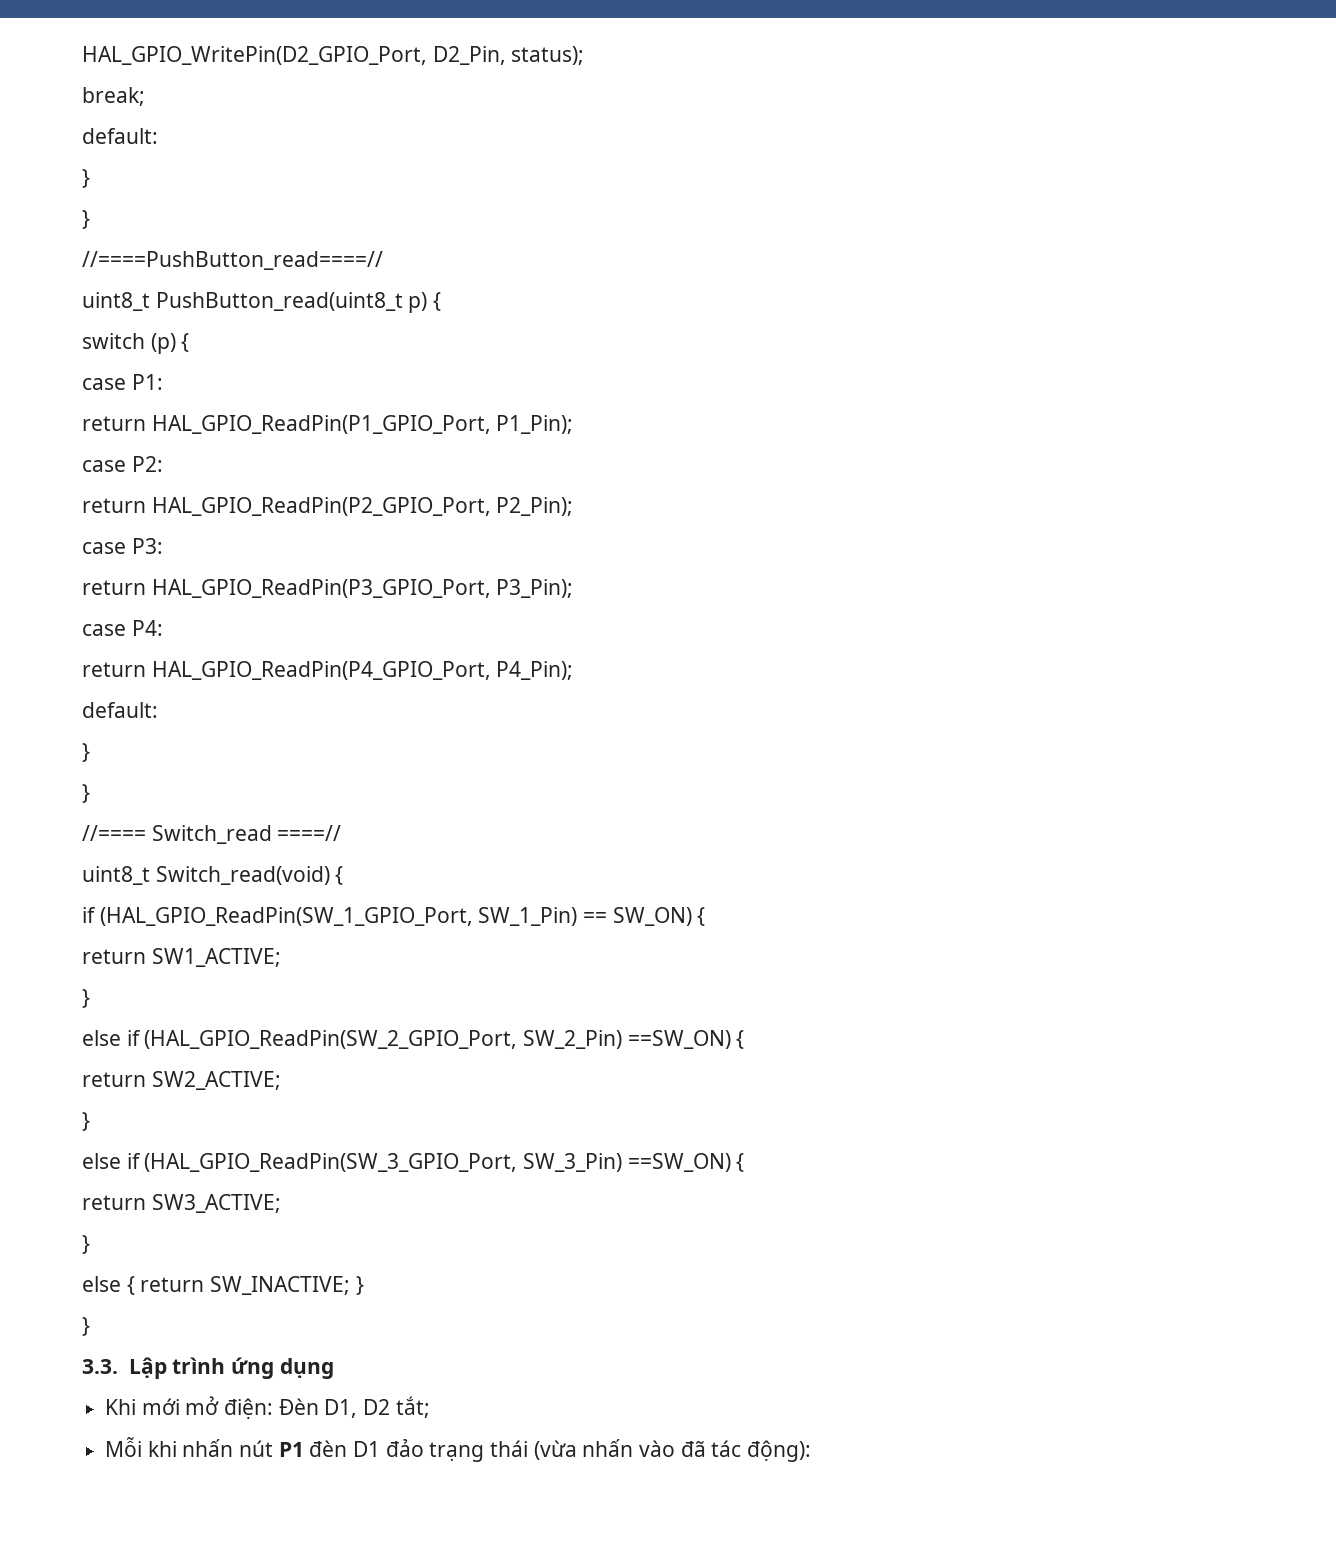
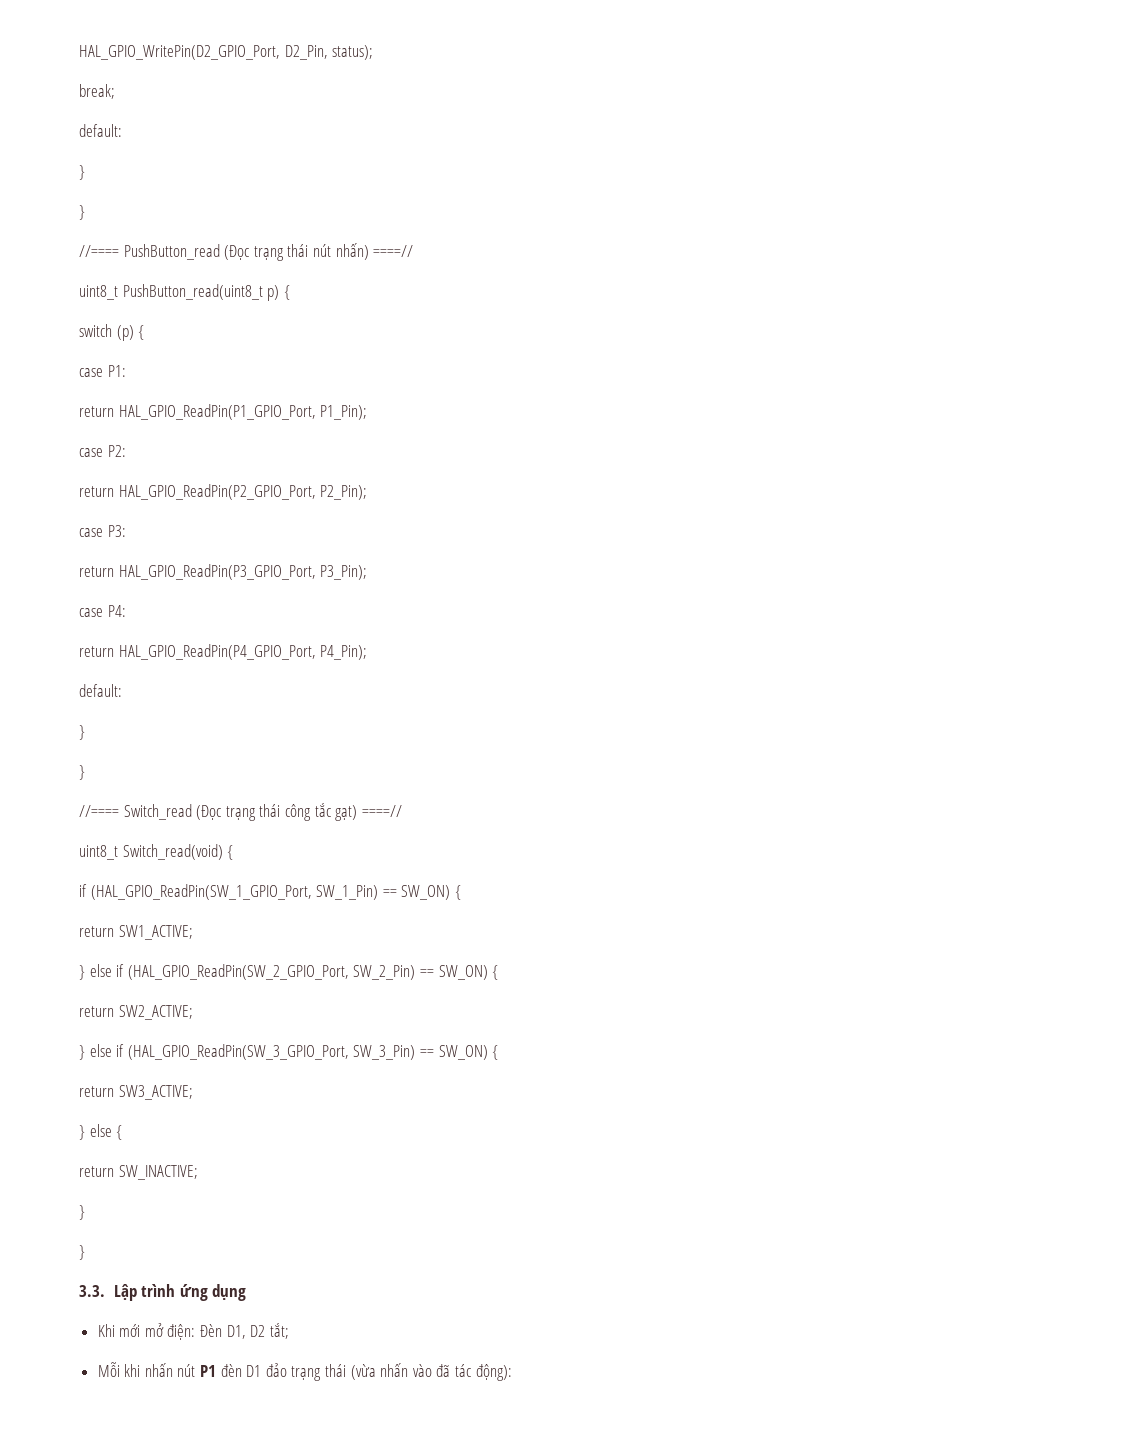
- //====PushButton_read====//
+ //==== PushButton_read (Đọc trạng thái nút nhấn) ====//
- //==== Switch_read ====//
+ //==== Switch_read (Đọc trạng thái công tắc gạt) ====//
  return SW1_ACTIVE;
- }
- else if (HAL_GPIO_ReadPin(SW_2_GPIO_Port, SW_2_Pin) ==SW_ON) {
+ } else if (HAL_GPIO_ReadPin(SW_2_GPIO_Port, SW_2_Pin) == SW_ON) {
  return SW2_ACTIVE;
- }
- else if (HAL_GPIO_ReadPin(SW_3_GPIO_Port, SW_3_Pin) ==SW_ON) {
+ } else if (HAL_GPIO_ReadPin(SW_3_GPIO_Port, SW_3_Pin) == SW_ON) {
  return SW3_ACTIVE;
+ } else {
+ return SW_INACTIVE;
  }
- else { return SW_INACTIVE; }

